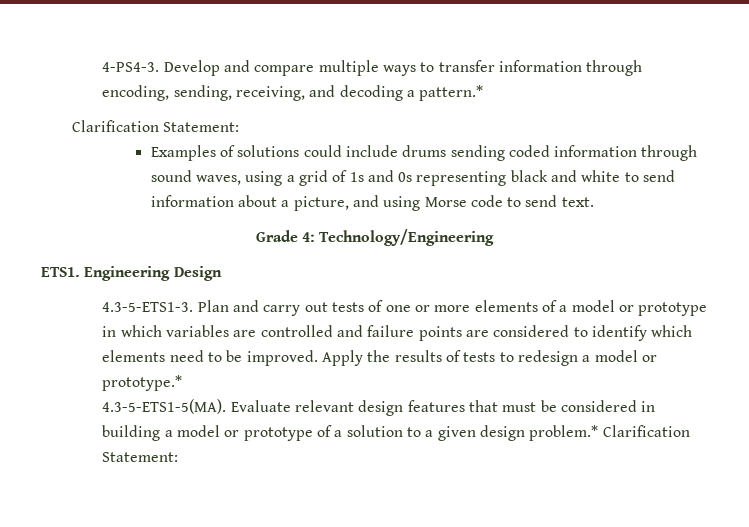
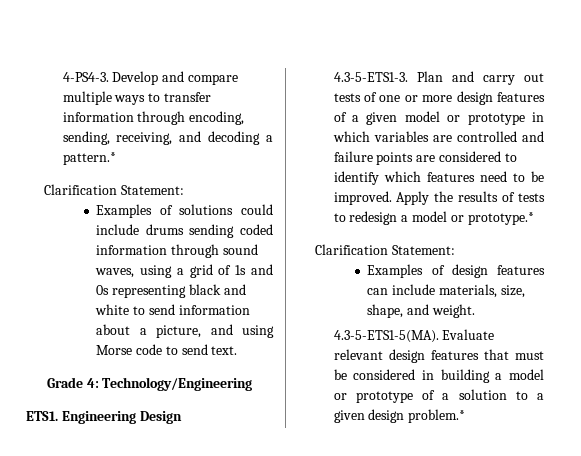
- 4.3-5-ETS1-3. Plan and carry out tests of one or more elements of a model or prototype in which variables are controlled and failure points are considered to identify which elements need to be improved.
+ 4.3-5-ETS1-3. Plan and carry out tests of one or more design features of a given model or prototype in which variables are controlled and failure points are considered to identify which features need to be improved.
  Apply the results of tests to redesign a model or prototype.*
+ Clarification Statement:
+ Examples of design features can include materials, size, shape, and weight.
- 4.3-5-ETS1-5(MA). Evaluate relevant design features that must be considered in building a model or prototype of a solution to a given design problem.* Clarification Statement:
+ 4.3-5-ETS1-5(MA). Evaluate relevant design features that must be considered in building a model or prototype of a solution to a given design problem.*

